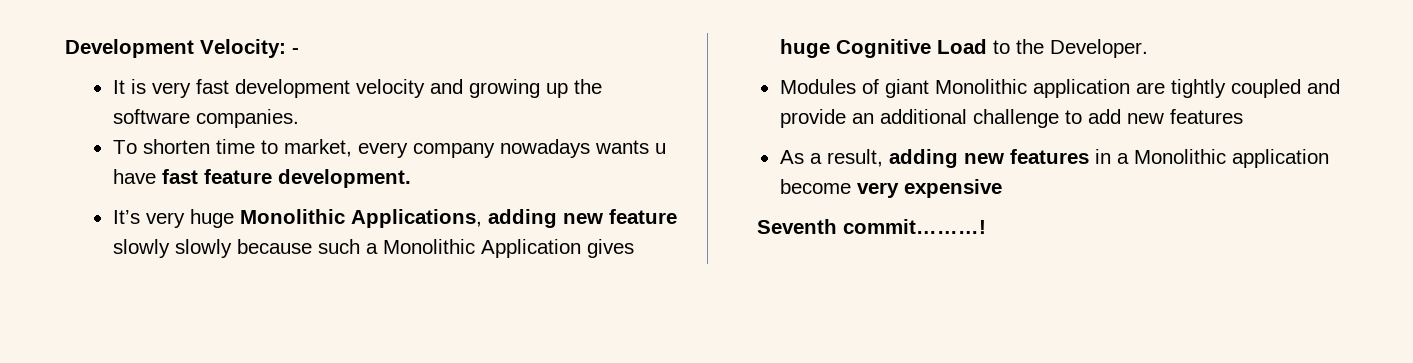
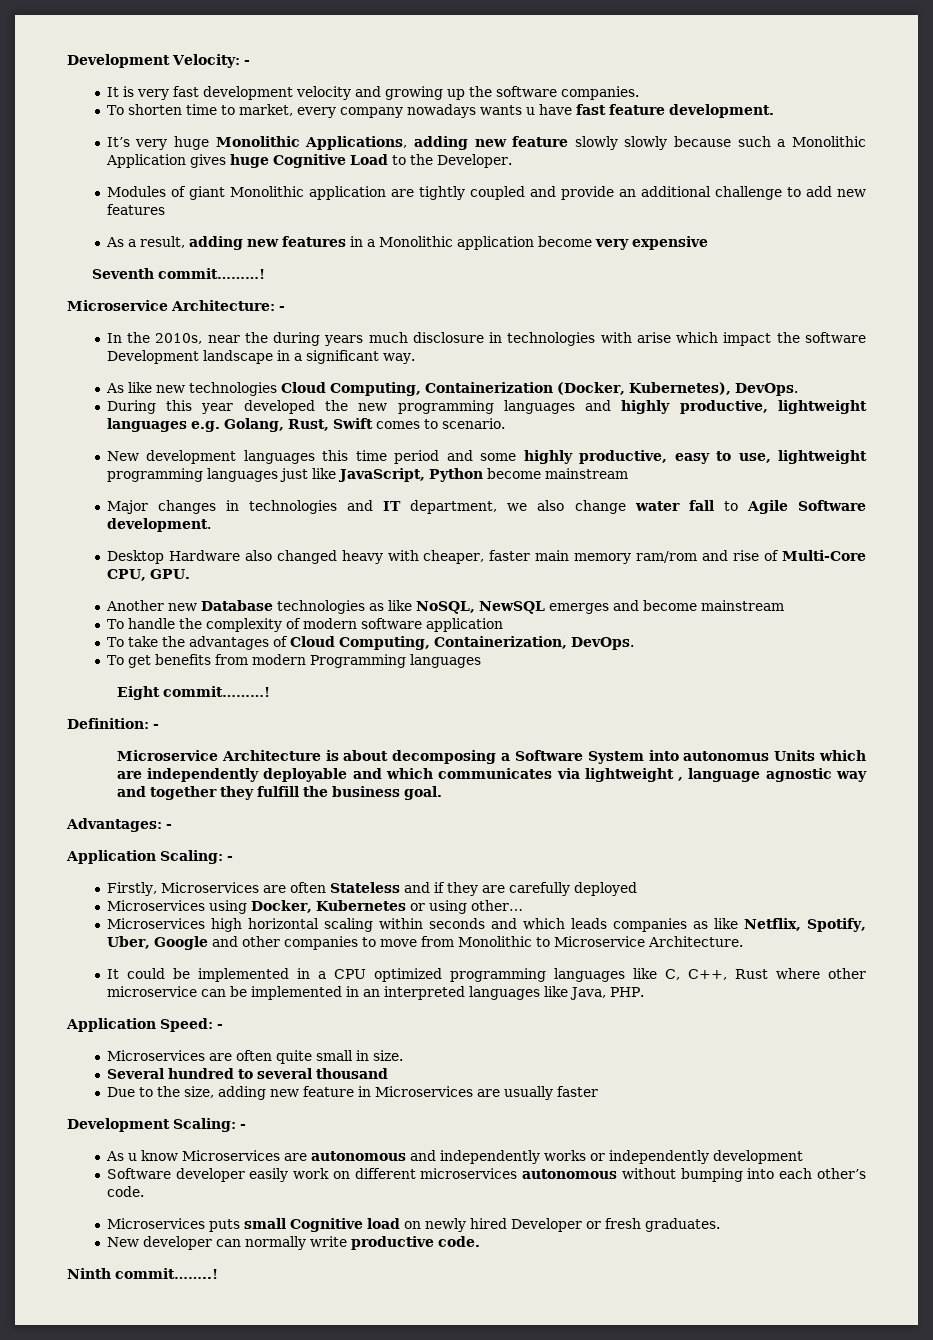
+ Microservice Architecture: -
+ In the 2010s, near the during years much disclosure in technologies with arise which impact the software Development landscape in a significant way.
+ As like new technologies Cloud Computing, Containerization (Docker, Kubernetes), DevOps.
+ During this year developed the new programming languages and highly productive, lightweight languages e.g. Golang, Rust, Swift comes to scenario.
+ New development languages this time period and some highly productive, easy to use, lightweight programming languages just like JavaScript, Python become mainstream
+ Major changes in technologies and IT department, we also change water fall to Agile Software development.
+ Desktop Hardware also changed heavy with cheaper, faster main memory ram/rom and rise of Multi-Core CPU, GPU.
+ Another new Database technologies as like NoSQL, NewSQL emerges and become mainstream
+ To handle the complexity of modern software application
+ To take the advantages of Cloud Computing, Containerization, DevOps.
+ To get benefits from modern Programming languages
+ Eight commit………!
+ Definition: -
+ Microservice Architecture is about decomposing a Software System into autonomus Units which are independently deployable and which communicates via lightweight , language agnostic way and together they fulfill the business goal.
+ Advantages: -
+ Application Scaling: -
+ Firstly, Microservices are often Stateless and if they are carefully deployed
+ Microservices using Docker, Kubernetes or using other…
+ Microservices high horizontal scaling within seconds and which leads companies as like Netflix, Spotify, Uber, Google and other companies to move from Monolithic to Microservice Architecture.
+ It could be implemented in a CPU optimized programming languages like C, C++, Rust where other microservice can be implemented in an interpreted languages like Java, PHP.
+ Application Speed: -
+ Microservices are often quite small in size.
+ Several hundred to several thousand
+ Due to the size, adding new feature in Microservices are usually faster
+ Development Scaling: -
+ As u know Microservices are autonomous and independently works or independently development
+ Software developer easily work on different microservices autonomous without bumping into each other’s code.
+ Microservices puts small Cognitive load on newly hired Developer or fresh graduates.
+ New developer can normally write productive code.
+ Ninth commit……..!

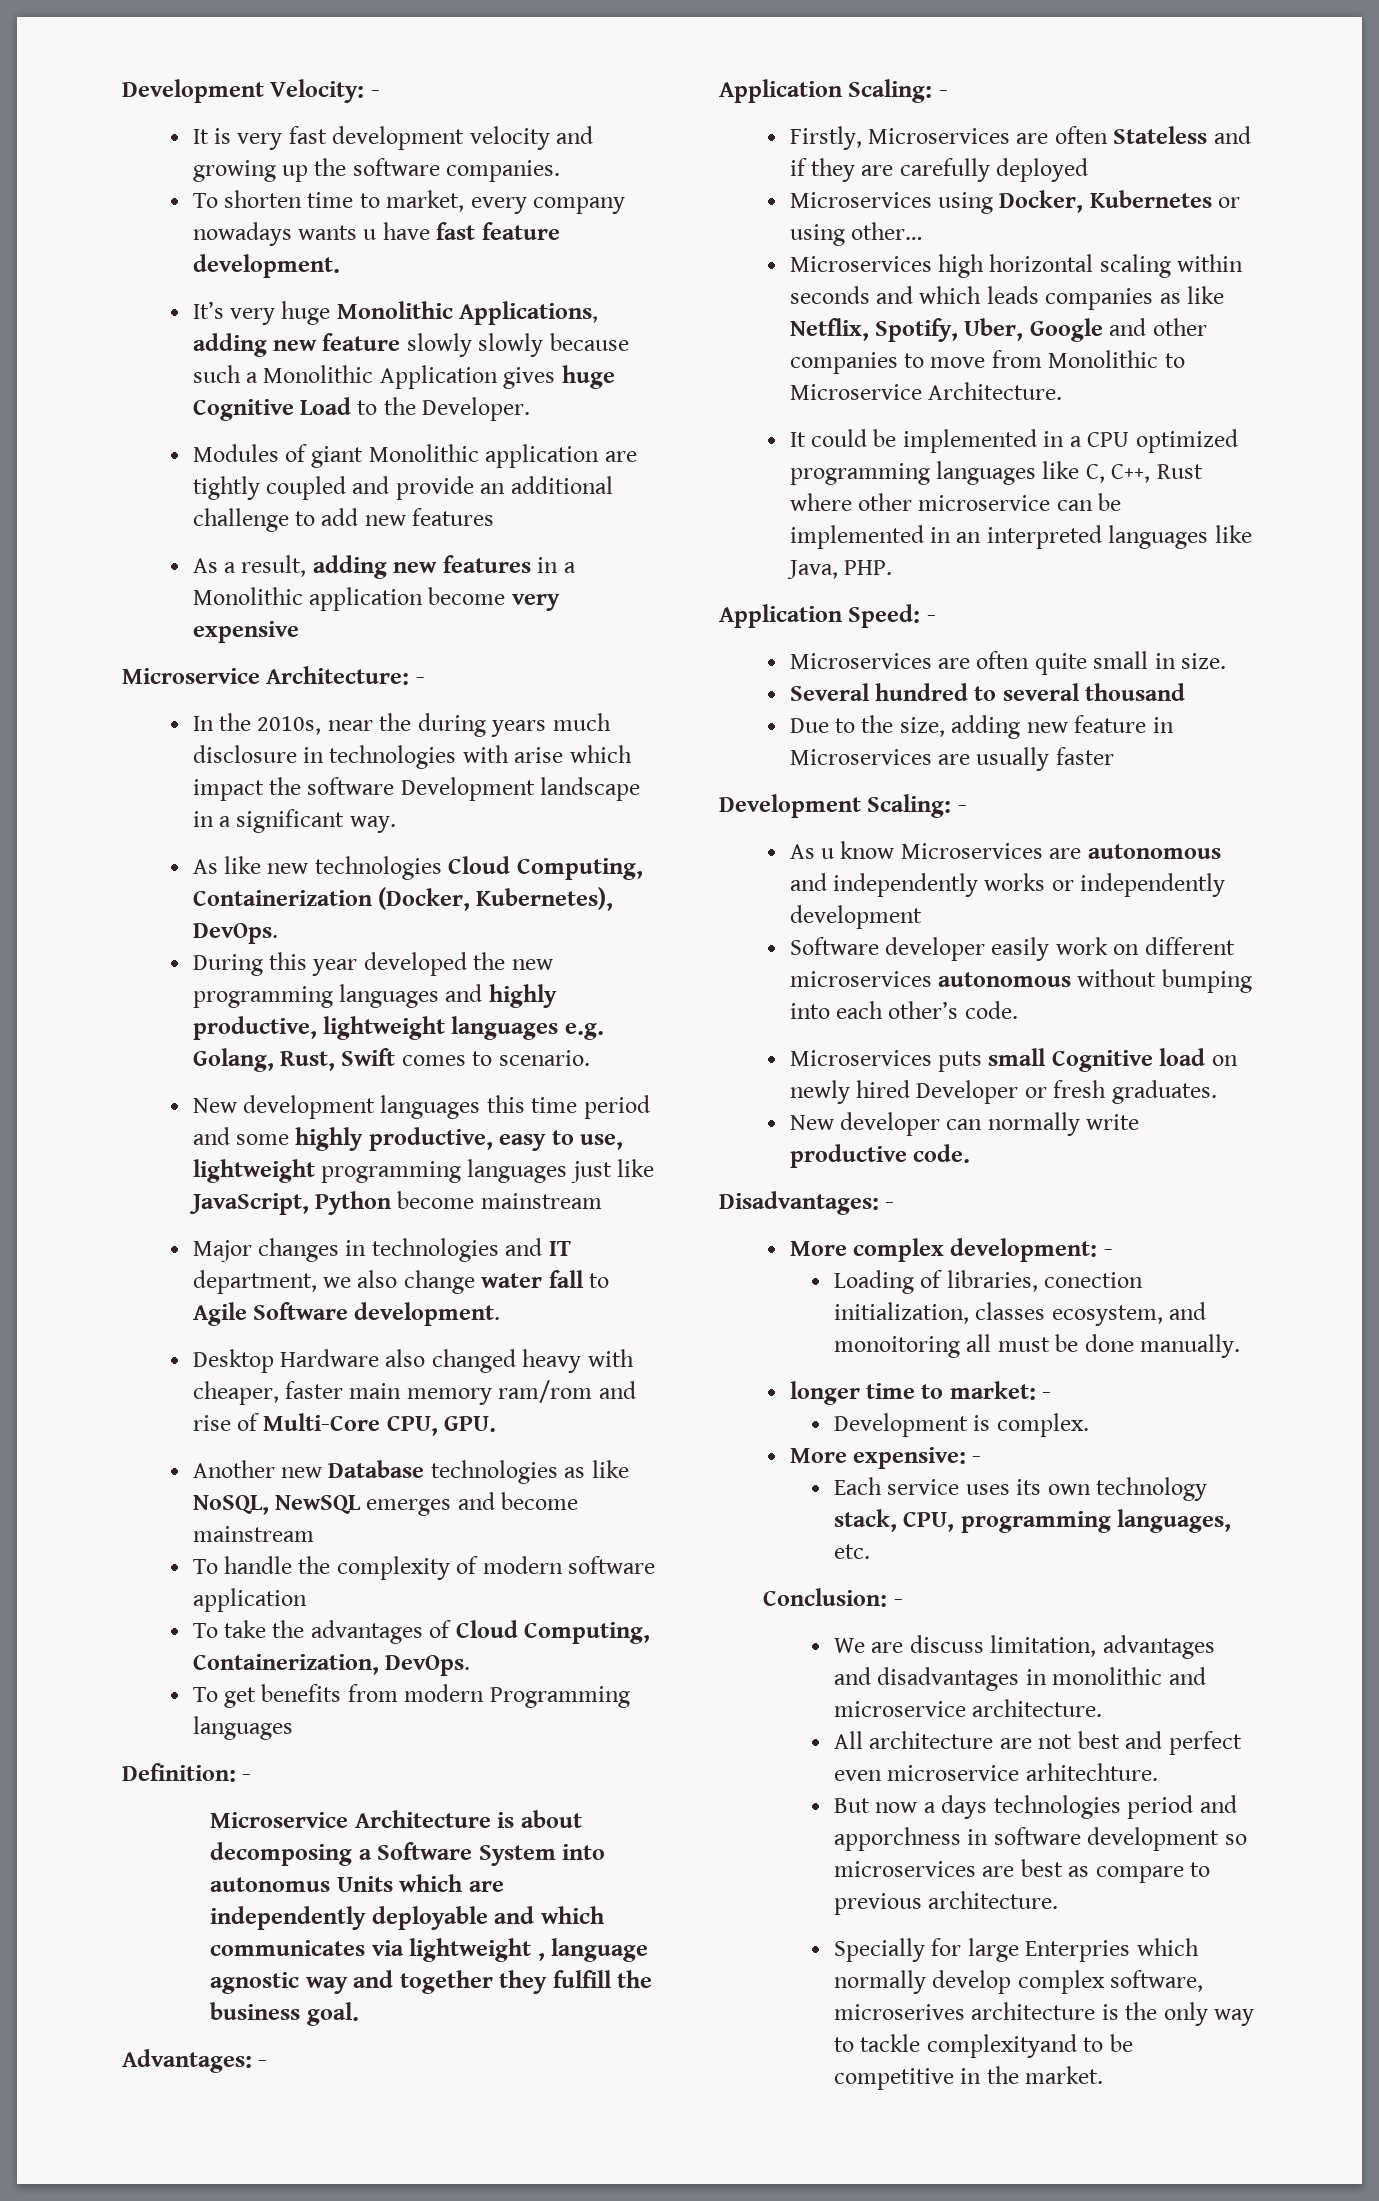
- Seventh commit………!
- Eight commit………!
- Ninth commit……..!
+ Disadvantages: -
+ More complex development: -
+ Loading of libraries, conection initialization, classes ecosystem, and monoitoring all must be done manually.
+ longer time to market: -
+ Development is complex.
+ More expensive: -
+ Each service uses its own technology stack, CPU, programming languages, etc.
+ Conclusion: -
+ We are discuss limitation, advantages and disadvantages in monolithic and microservice architecture.
+ All architecture are not best and perfect even microservice arhitechture.
+ But now a days technologies period and apporchness in software development so microservices are best as compare to previous architecture.
+ Specially for large Enterpries which normally develop complex software, microserives architecture is the only way to tackle complexityand to be competitive in the market.

